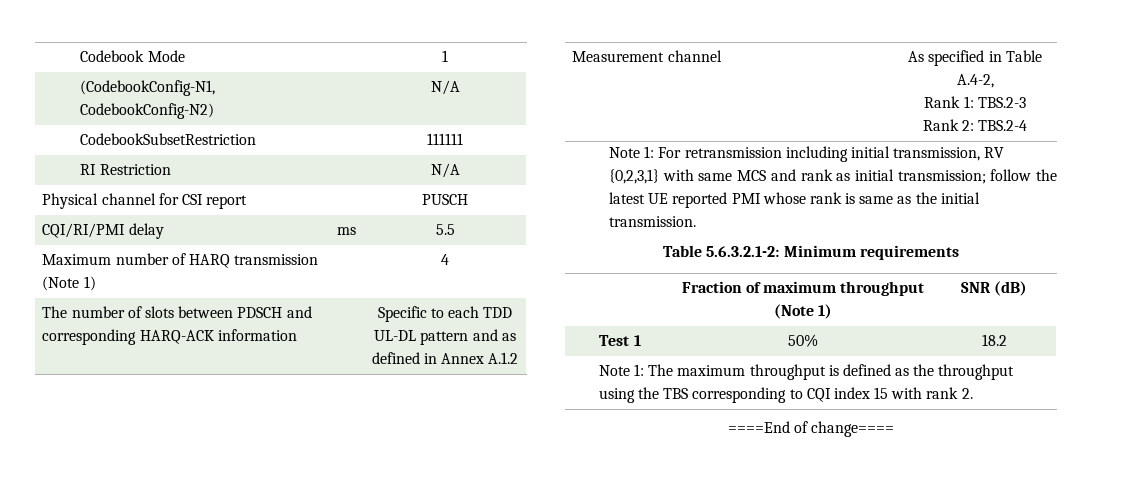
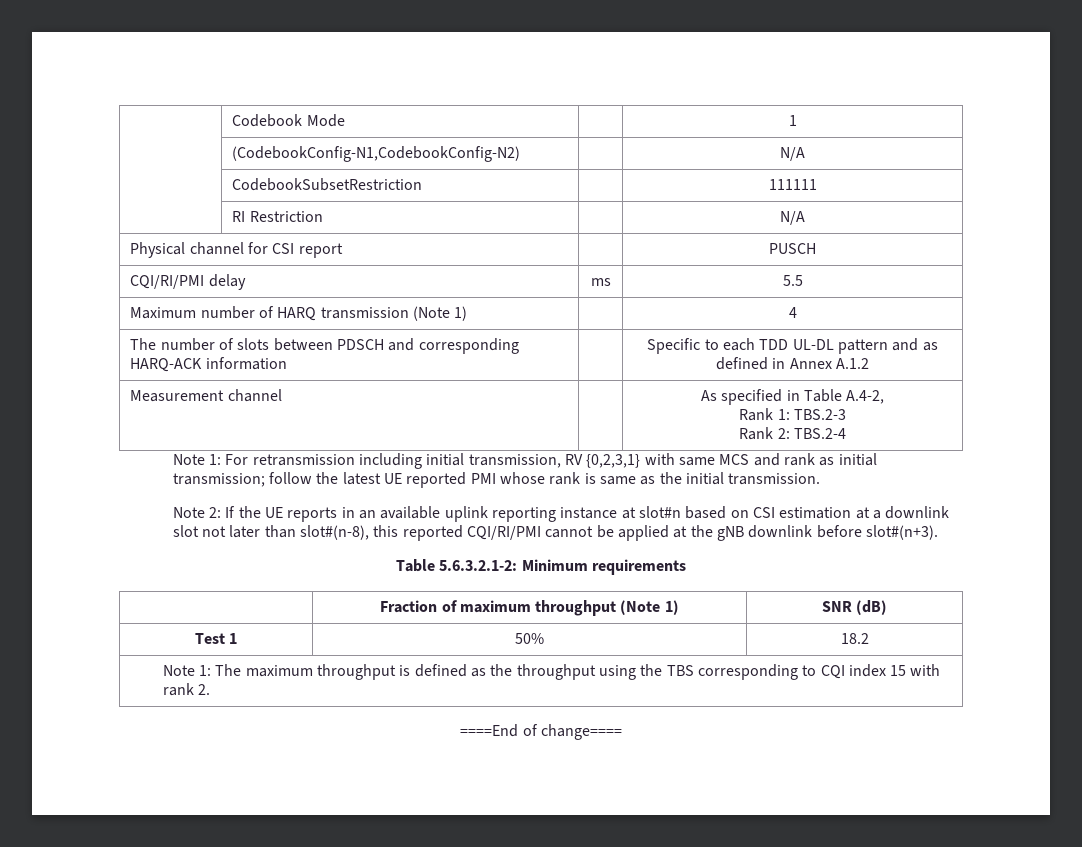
+ Note 2: If the UE reports in an available uplink reporting instance at slot#n based on CSI estimation at a downlink slot not later than slot#(n-8), this reported CQI/RI/PMI cannot be applied at the gNB downlink before slot#(n+3).

